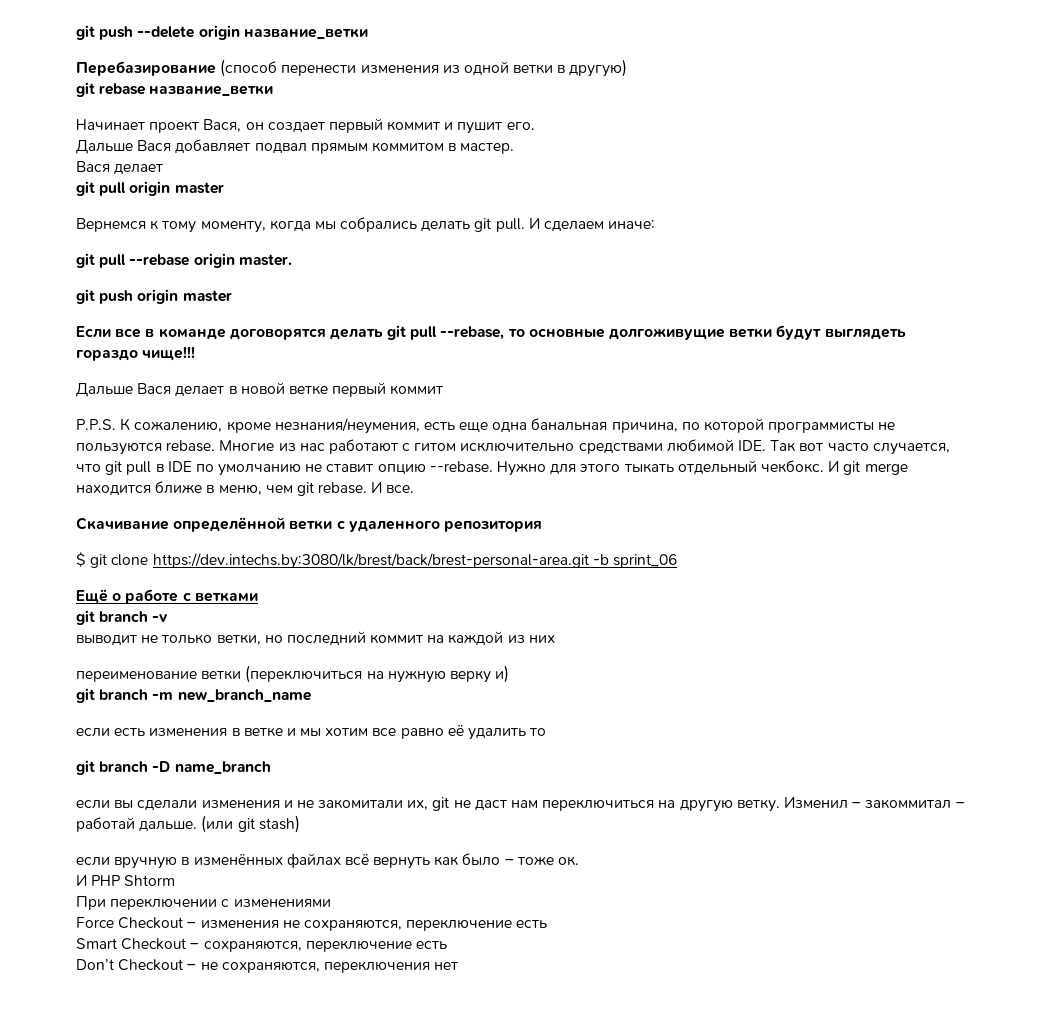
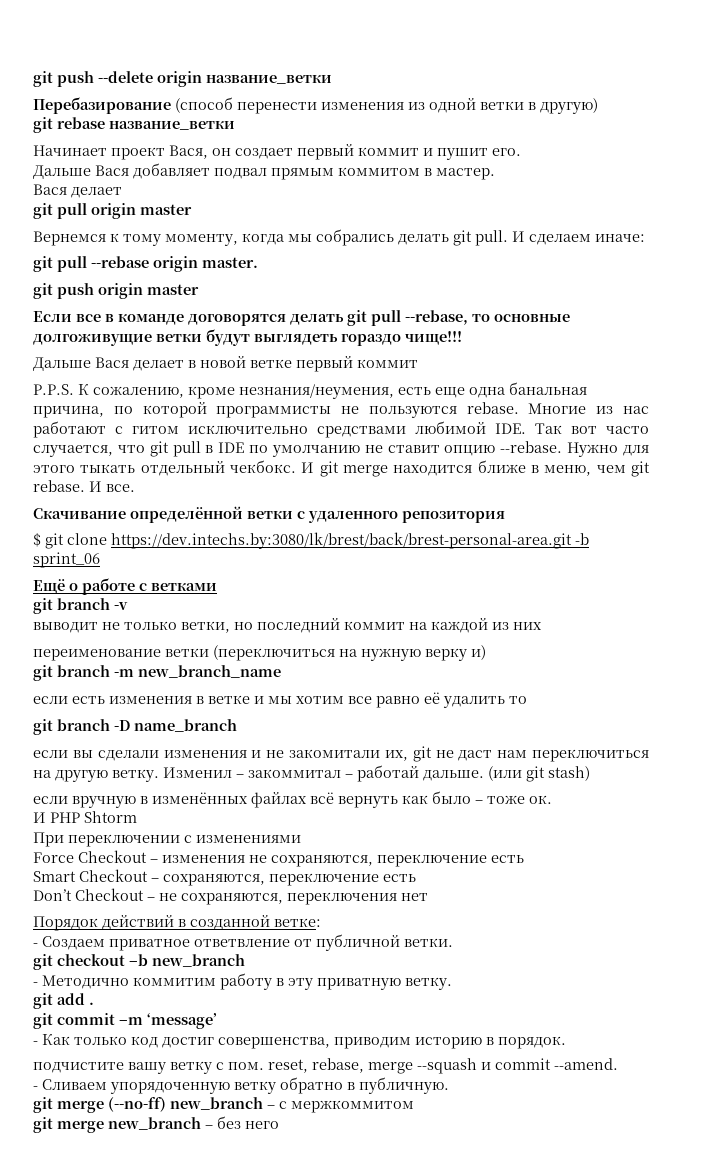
+ Порядок действий в созданной ветке:
+ - Создаем приватное ответвление от публичной ветки.
+ git checkout –b new_branch
+ - Методично коммитим работу в эту приватную ветку.
+ git add .
+ git commit –m ‘message’
+ - Как только код достиг совершенства, приводим историю в порядок.
+ подчистите вашу ветку с пом. reset, rebase, merge --squash и commit --amend.
+ - Сливаем упорядоченную ветку обратно в публичную.
+ git merge (--no-ff) new_branch – с мержкоммитом
+ git merge new_branch – без него

